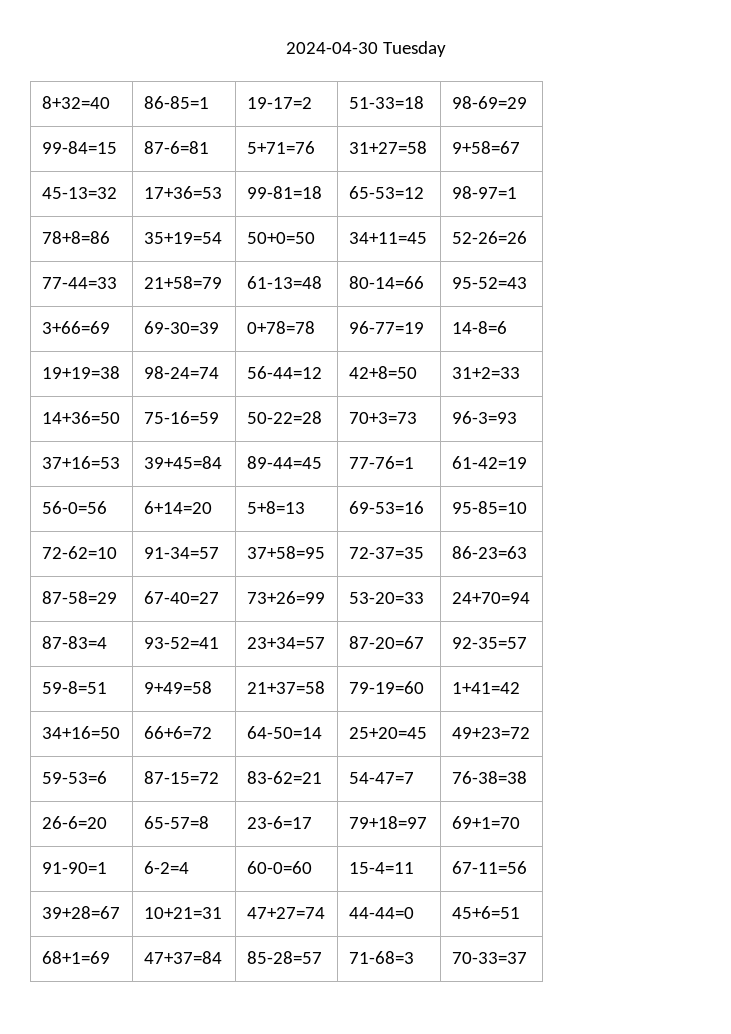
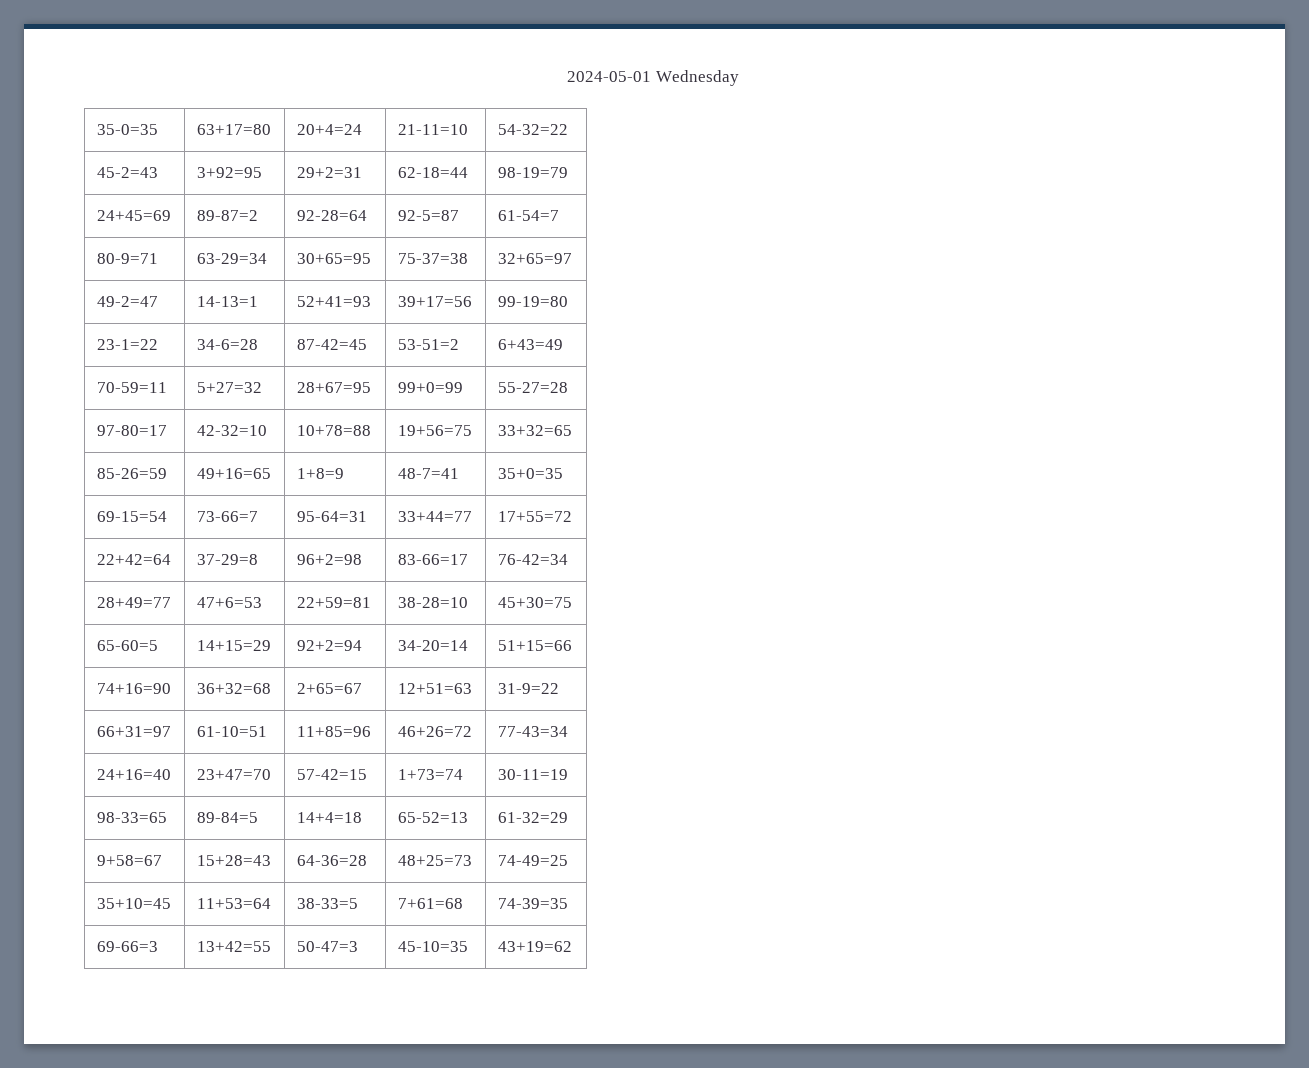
- 2024-04-30 Tuesday
- 8+32=40 | 86-85=1 | 19-17=2 | 51-33=18 | 98-69=29
- 99-84=15 | 87-6=81 | 5+71=76 | 31+27=58 | 9+58=67
- 45-13=32 | 17+36=53 | 99-81=18 | 65-53=12 | 98-97=1
- 78+8=86 | 35+19=54 | 50+0=50 | 34+11=45 | 52-26=26
- 77-44=33 | 21+58=79 | 61-13=48 | 80-14=66 | 95-52=43
- 3+66=69 | 69-30=39 | 0+78=78 | 96-77=19 | 14-8=6
- 19+19=38 | 98-24=74 | 56-44=12 | 42+8=50 | 31+2=33
- 14+36=50 | 75-16=59 | 50-22=28 | 70+3=73 | 96-3=93
- 37+16=53 | 39+45=84 | 89-44=45 | 77-76=1 | 61-42=19
- 56-0=56 | 6+14=20 | 5+8=13 | 69-53=16 | 95-85=10
- 72-62=10 | 91-34=57 | 37+58=95 | 72-37=35 | 86-23=63
- 87-58=29 | 67-40=27 | 73+26=99 | 53-20=33 | 24+70=94
- 87-83=4 | 93-52=41 | 23+34=57 | 87-20=67 | 92-35=57
- 59-8=51 | 9+49=58 | 21+37=58 | 79-19=60 | 1+41=42
- 34+16=50 | 66+6=72 | 64-50=14 | 25+20=45 | 49+23=72
- 59-53=6 | 87-15=72 | 83-62=21 | 54-47=7 | 76-38=38
- 26-6=20 | 65-57=8 | 23-6=17 | 79+18=97 | 69+1=70
- 91-90=1 | 6-2=4 | 60-0=60 | 15-4=11 | 67-11=56
- 39+28=67 | 10+21=31 | 47+27=74 | 44-44=0 | 45+6=51
- 68+1=69 | 47+37=84 | 85-28=57 | 71-68=3 | 70-33=37
+ 2024-05-01 Wednesday
+ 35-0=35 | 63+17=80 | 20+4=24 | 21-11=10 | 54-32=22
+ 45-2=43 | 3+92=95 | 29+2=31 | 62-18=44 | 98-19=79
+ 24+45=69 | 89-87=2 | 92-28=64 | 92-5=87 | 61-54=7
+ 80-9=71 | 63-29=34 | 30+65=95 | 75-37=38 | 32+65=97
+ 49-2=47 | 14-13=1 | 52+41=93 | 39+17=56 | 99-19=80
+ 23-1=22 | 34-6=28 | 87-42=45 | 53-51=2 | 6+43=49
+ 70-59=11 | 5+27=32 | 28+67=95 | 99+0=99 | 55-27=28
+ 97-80=17 | 42-32=10 | 10+78=88 | 19+56=75 | 33+32=65
+ 85-26=59 | 49+16=65 | 1+8=9 | 48-7=41 | 35+0=35
+ 69-15=54 | 73-66=7 | 95-64=31 | 33+44=77 | 17+55=72
+ 22+42=64 | 37-29=8 | 96+2=98 | 83-66=17 | 76-42=34
+ 28+49=77 | 47+6=53 | 22+59=81 | 38-28=10 | 45+30=75
+ 65-60=5 | 14+15=29 | 92+2=94 | 34-20=14 | 51+15=66
+ 74+16=90 | 36+32=68 | 2+65=67 | 12+51=63 | 31-9=22
+ 66+31=97 | 61-10=51 | 11+85=96 | 46+26=72 | 77-43=34
+ 24+16=40 | 23+47=70 | 57-42=15 | 1+73=74 | 30-11=19
+ 98-33=65 | 89-84=5 | 14+4=18 | 65-52=13 | 61-32=29
+ 9+58=67 | 15+28=43 | 64-36=28 | 48+25=73 | 74-49=25
+ 35+10=45 | 11+53=64 | 38-33=5 | 7+61=68 | 74-39=35
+ 69-66=3 | 13+42=55 | 50-47=3 | 45-10=35 | 43+19=62

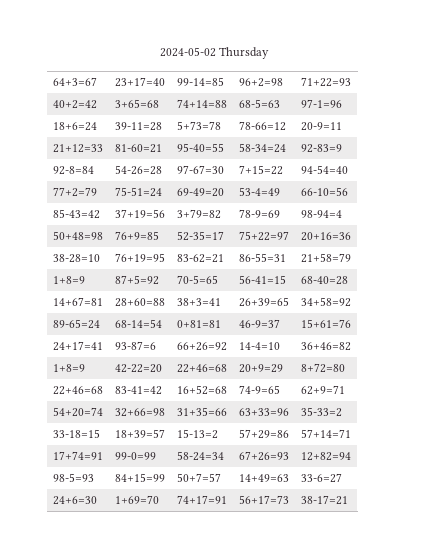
- 2024-05-01 Wednesday
- 35-0=35 | 63+17=80 | 20+4=24 | 21-11=10 | 54-32=22
- 45-2=43 | 3+92=95 | 29+2=31 | 62-18=44 | 98-19=79
- 24+45=69 | 89-87=2 | 92-28=64 | 92-5=87 | 61-54=7
- 80-9=71 | 63-29=34 | 30+65=95 | 75-37=38 | 32+65=97
- 49-2=47 | 14-13=1 | 52+41=93 | 39+17=56 | 99-19=80
- 23-1=22 | 34-6=28 | 87-42=45 | 53-51=2 | 6+43=49
- 70-59=11 | 5+27=32 | 28+67=95 | 99+0=99 | 55-27=28
- 97-80=17 | 42-32=10 | 10+78=88 | 19+56=75 | 33+32=65
- 85-26=59 | 49+16=65 | 1+8=9 | 48-7=41 | 35+0=35
- 69-15=54 | 73-66=7 | 95-64=31 | 33+44=77 | 17+55=72
- 22+42=64 | 37-29=8 | 96+2=98 | 83-66=17 | 76-42=34
- 28+49=77 | 47+6=53 | 22+59=81 | 38-28=10 | 45+30=75
- 65-60=5 | 14+15=29 | 92+2=94 | 34-20=14 | 51+15=66
- 74+16=90 | 36+32=68 | 2+65=67 | 12+51=63 | 31-9=22
- 66+31=97 | 61-10=51 | 11+85=96 | 46+26=72 | 77-43=34
- 24+16=40 | 23+47=70 | 57-42=15 | 1+73=74 | 30-11=19
- 98-33=65 | 89-84=5 | 14+4=18 | 65-52=13 | 61-32=29
- 9+58=67 | 15+28=43 | 64-36=28 | 48+25=73 | 74-49=25
- 35+10=45 | 11+53=64 | 38-33=5 | 7+61=68 | 74-39=35
- 69-66=3 | 13+42=55 | 50-47=3 | 45-10=35 | 43+19=62
+ 2024-05-02 Thursday
+ 64+3=67 | 23+17=40 | 99-14=85 | 96+2=98 | 71+22=93
+ 40+2=42 | 3+65=68 | 74+14=88 | 68-5=63 | 97-1=96
+ 18+6=24 | 39-11=28 | 5+73=78 | 78-66=12 | 20-9=11
+ 21+12=33 | 81-60=21 | 95-40=55 | 58-34=24 | 92-83=9
+ 92-8=84 | 54-26=28 | 97-67=30 | 7+15=22 | 94-54=40
+ 77+2=79 | 75-51=24 | 69-49=20 | 53-4=49 | 66-10=56
+ 85-43=42 | 37+19=56 | 3+79=82 | 78-9=69 | 98-94=4
+ 50+48=98 | 76+9=85 | 52-35=17 | 75+22=97 | 20+16=36
+ 38-28=10 | 76+19=95 | 83-62=21 | 86-55=31 | 21+58=79
+ 1+8=9 | 87+5=92 | 70-5=65 | 56-41=15 | 68-40=28
+ 14+67=81 | 28+60=88 | 38+3=41 | 26+39=65 | 34+58=92
+ 89-65=24 | 68-14=54 | 0+81=81 | 46-9=37 | 15+61=76
+ 24+17=41 | 93-87=6 | 66+26=92 | 14-4=10 | 36+46=82
+ 1+8=9 | 42-22=20 | 22+46=68 | 20+9=29 | 8+72=80
+ 22+46=68 | 83-41=42 | 16+52=68 | 74-9=65 | 62+9=71
+ 54+20=74 | 32+66=98 | 31+35=66 | 63+33=96 | 35-33=2
+ 33-18=15 | 18+39=57 | 15-13=2 | 57+29=86 | 57+14=71
+ 17+74=91 | 99-0=99 | 58-24=34 | 67+26=93 | 12+82=94
+ 98-5=93 | 84+15=99 | 50+7=57 | 14+49=63 | 33-6=27
+ 24+6=30 | 1+69=70 | 74+17=91 | 56+17=73 | 38-17=21

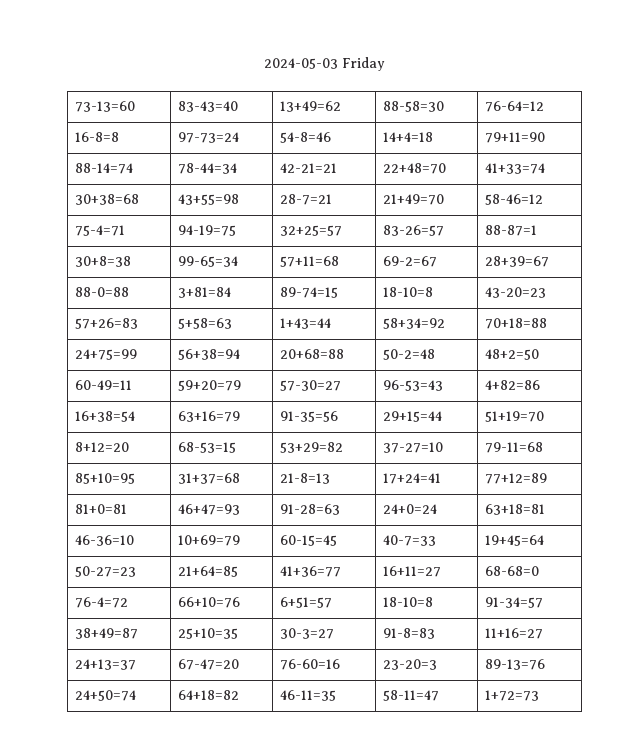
- 2024-05-02 Thursday
- 64+3=67 | 23+17=40 | 99-14=85 | 96+2=98 | 71+22=93
- 40+2=42 | 3+65=68 | 74+14=88 | 68-5=63 | 97-1=96
- 18+6=24 | 39-11=28 | 5+73=78 | 78-66=12 | 20-9=11
- 21+12=33 | 81-60=21 | 95-40=55 | 58-34=24 | 92-83=9
- 92-8=84 | 54-26=28 | 97-67=30 | 7+15=22 | 94-54=40
- 77+2=79 | 75-51=24 | 69-49=20 | 53-4=49 | 66-10=56
- 85-43=42 | 37+19=56 | 3+79=82 | 78-9=69 | 98-94=4
- 50+48=98 | 76+9=85 | 52-35=17 | 75+22=97 | 20+16=36
- 38-28=10 | 76+19=95 | 83-62=21 | 86-55=31 | 21+58=79
- 1+8=9 | 87+5=92 | 70-5=65 | 56-41=15 | 68-40=28
- 14+67=81 | 28+60=88 | 38+3=41 | 26+39=65 | 34+58=92
- 89-65=24 | 68-14=54 | 0+81=81 | 46-9=37 | 15+61=76
- 24+17=41 | 93-87=6 | 66+26=92 | 14-4=10 | 36+46=82
- 1+8=9 | 42-22=20 | 22+46=68 | 20+9=29 | 8+72=80
- 22+46=68 | 83-41=42 | 16+52=68 | 74-9=65 | 62+9=71
- 54+20=74 | 32+66=98 | 31+35=66 | 63+33=96 | 35-33=2
- 33-18=15 | 18+39=57 | 15-13=2 | 57+29=86 | 57+14=71
- 17+74=91 | 99-0=99 | 58-24=34 | 67+26=93 | 12+82=94
- 98-5=93 | 84+15=99 | 50+7=57 | 14+49=63 | 33-6=27
- 24+6=30 | 1+69=70 | 74+17=91 | 56+17=73 | 38-17=21
+ 2024-05-03 Friday
+ 73-13=60 | 83-43=40 | 13+49=62 | 88-58=30 | 76-64=12
+ 16-8=8 | 97-73=24 | 54-8=46 | 14+4=18 | 79+11=90
+ 88-14=74 | 78-44=34 | 42-21=21 | 22+48=70 | 41+33=74
+ 30+38=68 | 43+55=98 | 28-7=21 | 21+49=70 | 58-46=12
+ 75-4=71 | 94-19=75 | 32+25=57 | 83-26=57 | 88-87=1
+ 30+8=38 | 99-65=34 | 57+11=68 | 69-2=67 | 28+39=67
+ 88-0=88 | 3+81=84 | 89-74=15 | 18-10=8 | 43-20=23
+ 57+26=83 | 5+58=63 | 1+43=44 | 58+34=92 | 70+18=88
+ 24+75=99 | 56+38=94 | 20+68=88 | 50-2=48 | 48+2=50
+ 60-49=11 | 59+20=79 | 57-30=27 | 96-53=43 | 4+82=86
+ 16+38=54 | 63+16=79 | 91-35=56 | 29+15=44 | 51+19=70
+ 8+12=20 | 68-53=15 | 53+29=82 | 37-27=10 | 79-11=68
+ 85+10=95 | 31+37=68 | 21-8=13 | 17+24=41 | 77+12=89
+ 81+0=81 | 46+47=93 | 91-28=63 | 24+0=24 | 63+18=81
+ 46-36=10 | 10+69=79 | 60-15=45 | 40-7=33 | 19+45=64
+ 50-27=23 | 21+64=85 | 41+36=77 | 16+11=27 | 68-68=0
+ 76-4=72 | 66+10=76 | 6+51=57 | 18-10=8 | 91-34=57
+ 38+49=87 | 25+10=35 | 30-3=27 | 91-8=83 | 11+16=27
+ 24+13=37 | 67-47=20 | 76-60=16 | 23-20=3 | 89-13=76
+ 24+50=74 | 64+18=82 | 46-11=35 | 58-11=47 | 1+72=73

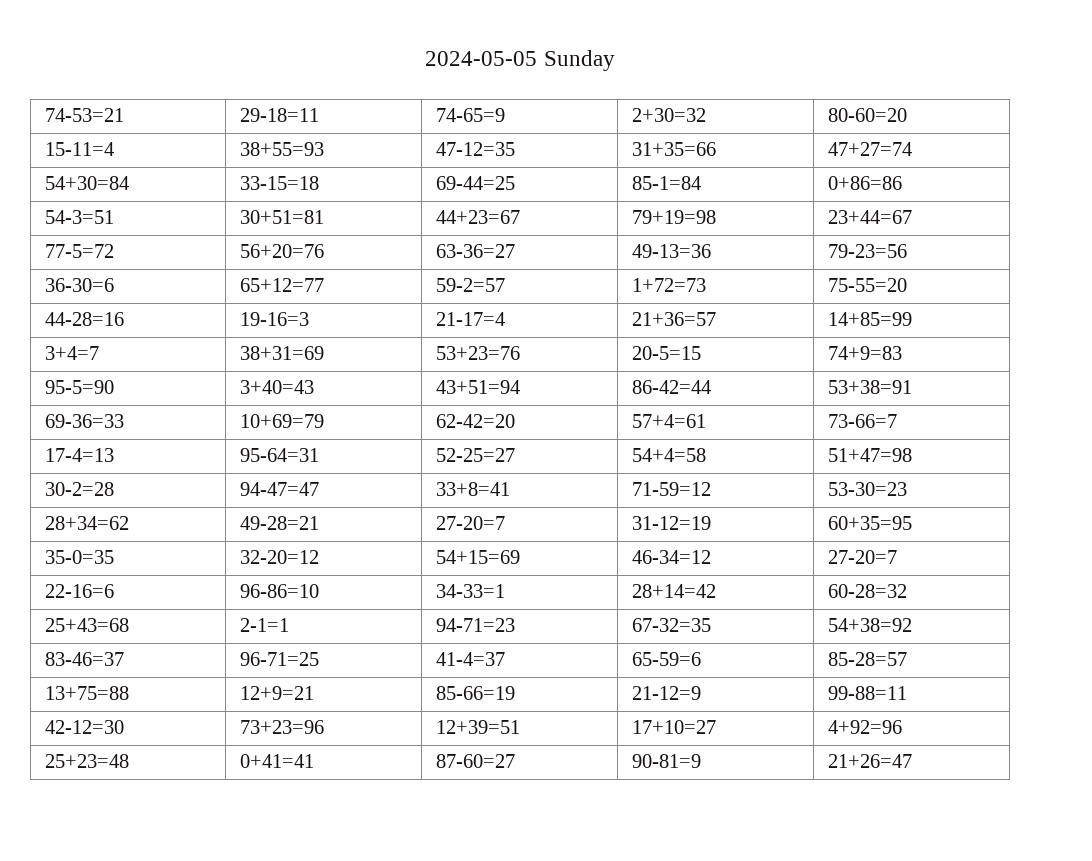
- 2024-05-03 Friday
- 73-13=60 | 83-43=40 | 13+49=62 | 88-58=30 | 76-64=12
- 16-8=8 | 97-73=24 | 54-8=46 | 14+4=18 | 79+11=90
- 88-14=74 | 78-44=34 | 42-21=21 | 22+48=70 | 41+33=74
- 30+38=68 | 43+55=98 | 28-7=21 | 21+49=70 | 58-46=12
- 75-4=71 | 94-19=75 | 32+25=57 | 83-26=57 | 88-87=1
- 30+8=38 | 99-65=34 | 57+11=68 | 69-2=67 | 28+39=67
- 88-0=88 | 3+81=84 | 89-74=15 | 18-10=8 | 43-20=23
- 57+26=83 | 5+58=63 | 1+43=44 | 58+34=92 | 70+18=88
- 24+75=99 | 56+38=94 | 20+68=88 | 50-2=48 | 48+2=50
- 60-49=11 | 59+20=79 | 57-30=27 | 96-53=43 | 4+82=86
- 16+38=54 | 63+16=79 | 91-35=56 | 29+15=44 | 51+19=70
- 8+12=20 | 68-53=15 | 53+29=82 | 37-27=10 | 79-11=68
- 85+10=95 | 31+37=68 | 21-8=13 | 17+24=41 | 77+12=89
- 81+0=81 | 46+47=93 | 91-28=63 | 24+0=24 | 63+18=81
- 46-36=10 | 10+69=79 | 60-15=45 | 40-7=33 | 19+45=64
- 50-27=23 | 21+64=85 | 41+36=77 | 16+11=27 | 68-68=0
- 76-4=72 | 66+10=76 | 6+51=57 | 18-10=8 | 91-34=57
- 38+49=87 | 25+10=35 | 30-3=27 | 91-8=83 | 11+16=27
- 24+13=37 | 67-47=20 | 76-60=16 | 23-20=3 | 89-13=76
- 24+50=74 | 64+18=82 | 46-11=35 | 58-11=47 | 1+72=73
+ 2024-05-05 Sunday
+ 74-53=21 | 29-18=11 | 74-65=9 | 2+30=32 | 80-60=20
+ 15-11=4 | 38+55=93 | 47-12=35 | 31+35=66 | 47+27=74
+ 54+30=84 | 33-15=18 | 69-44=25 | 85-1=84 | 0+86=86
+ 54-3=51 | 30+51=81 | 44+23=67 | 79+19=98 | 23+44=67
+ 77-5=72 | 56+20=76 | 63-36=27 | 49-13=36 | 79-23=56
+ 36-30=6 | 65+12=77 | 59-2=57 | 1+72=73 | 75-55=20
+ 44-28=16 | 19-16=3 | 21-17=4 | 21+36=57 | 14+85=99
+ 3+4=7 | 38+31=69 | 53+23=76 | 20-5=15 | 74+9=83
+ 95-5=90 | 3+40=43 | 43+51=94 | 86-42=44 | 53+38=91
+ 69-36=33 | 10+69=79 | 62-42=20 | 57+4=61 | 73-66=7
+ 17-4=13 | 95-64=31 | 52-25=27 | 54+4=58 | 51+47=98
+ 30-2=28 | 94-47=47 | 33+8=41 | 71-59=12 | 53-30=23
+ 28+34=62 | 49-28=21 | 27-20=7 | 31-12=19 | 60+35=95
+ 35-0=35 | 32-20=12 | 54+15=69 | 46-34=12 | 27-20=7
+ 22-16=6 | 96-86=10 | 34-33=1 | 28+14=42 | 60-28=32
+ 25+43=68 | 2-1=1 | 94-71=23 | 67-32=35 | 54+38=92
+ 83-46=37 | 96-71=25 | 41-4=37 | 65-59=6 | 85-28=57
+ 13+75=88 | 12+9=21 | 85-66=19 | 21-12=9 | 99-88=11
+ 42-12=30 | 73+23=96 | 12+39=51 | 17+10=27 | 4+92=96
+ 25+23=48 | 0+41=41 | 87-60=27 | 90-81=9 | 21+26=47

